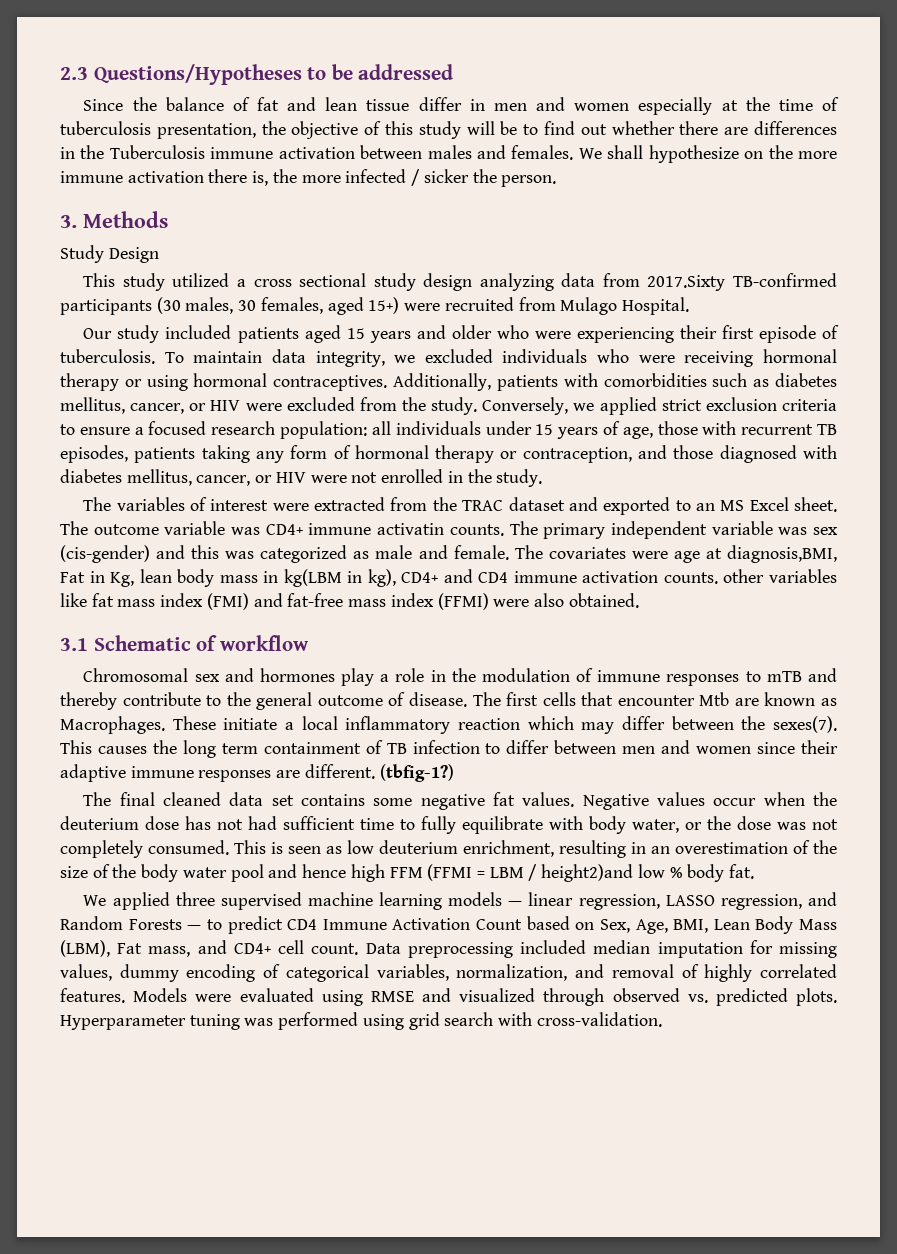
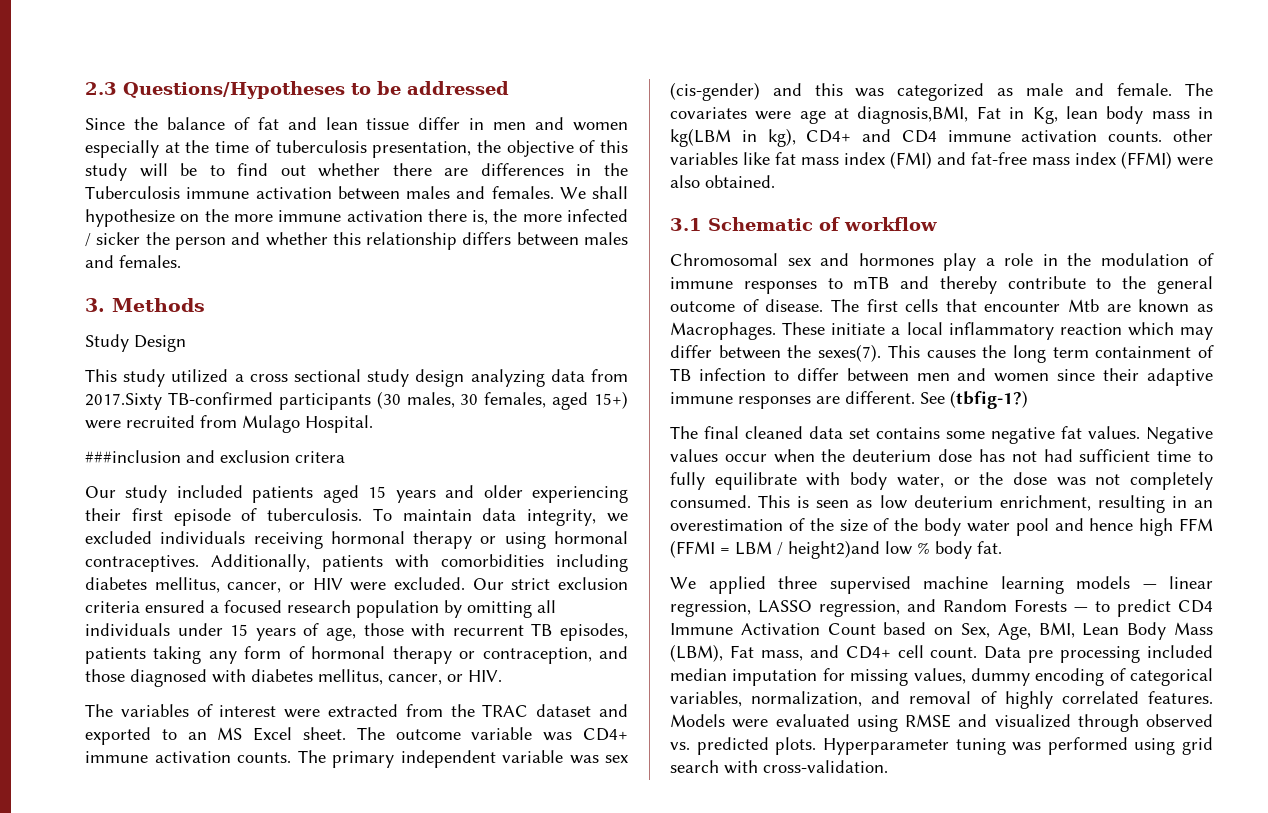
- We shall hypothesize on the more immune activation there is, the more infected / sicker the person.
+ We shall hypothesize on the more immune activation there is, the more infected / sicker the person and whether this relationship differs between males and females.
+ ###inclusion and exclusion critera
- Our study included patients aged 15 years and older who were experiencing their first episode of tuberculosis.
+ Our study included patients aged 15 years and older experiencing their first episode of tuberculosis.
- To maintain data integrity, we excluded individuals who were receiving hormonal therapy or using hormonal contraceptives.
+ To maintain data integrity, we excluded individuals receiving hormonal therapy or using hormonal contraceptives.
- Additionally, patients with comorbidities such as diabetes mellitus, cancer, or HIV were excluded from the study. Conversely, we applied strict exclusion criteria to ensure a focused research population: all individuals under 15 years of age, those with recurrent TB episodes, patients taking any form of hormonal therapy or contraception, and those diagnosed with diabetes mellitus, cancer, or HIV were not enrolled in the study.
+ Additionally, patients with comorbidities including diabetes mellitus, cancer, or HIV were excluded. Our strict exclusion criteria ensured a focused research population by omitting all individuals under 15 years of age, those with recurrent TB episodes, patients taking any form of hormonal therapy or contraception, and those diagnosed with diabetes mellitus, cancer, or HIV.
- The outcome variable was CD4+ immune activatin counts.
+ The outcome variable was CD4+ immune activation counts.
- (tbfig-1?)
+ See (tbfig-1?)
- Data preprocessing included median imputation for missing values, dummy encoding of categorical variables, normalization, and removal of highly correlated features.
+ Data pre processing included median imputation for missing values, dummy encoding of categorical variables, normalization, and removal of highly correlated features.

